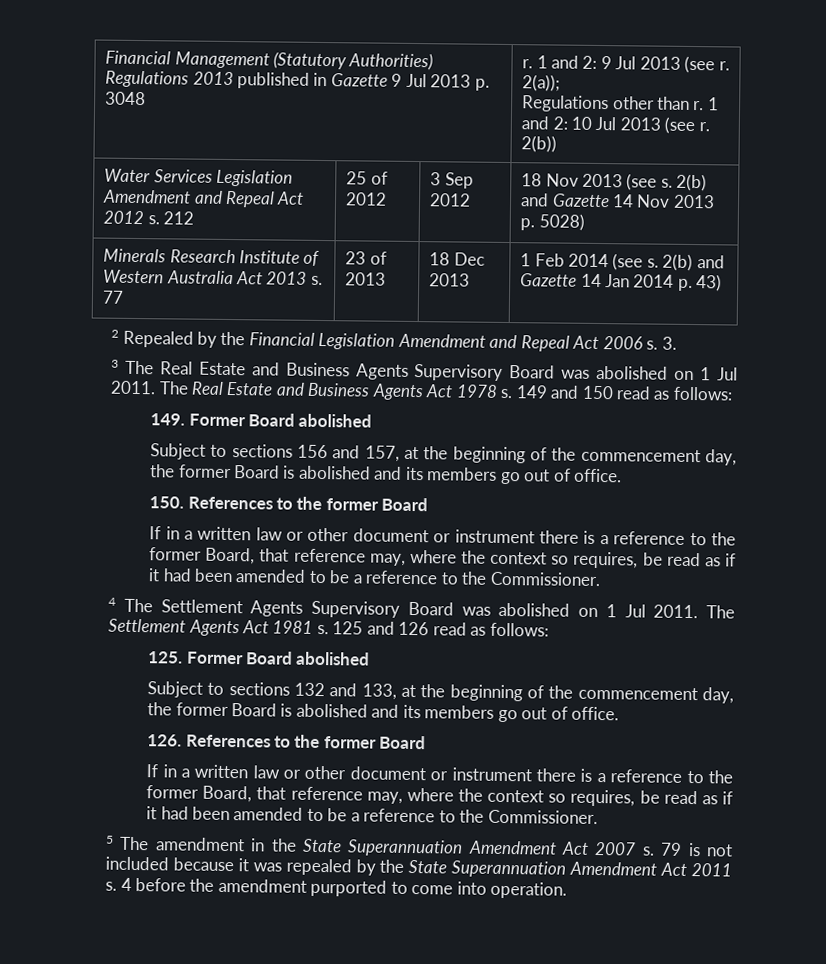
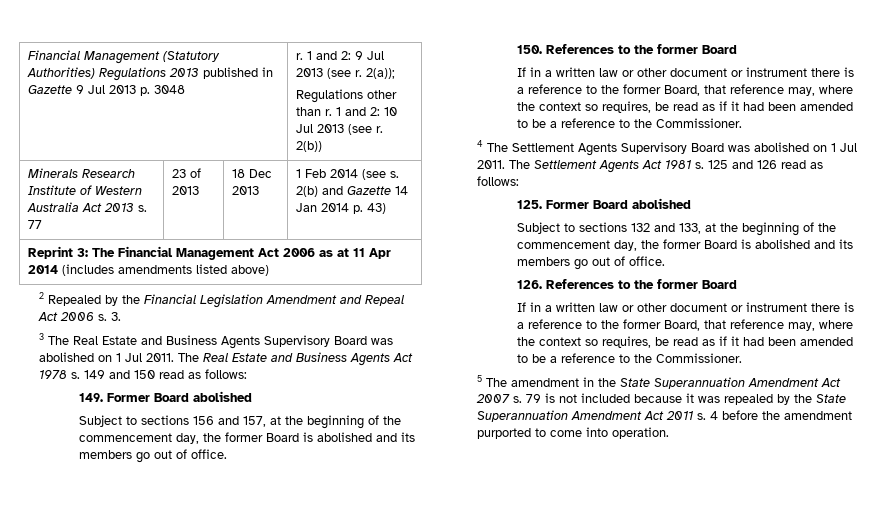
- Water Services Legislation Amendment and Repeal Act 2012 s. 212 | 25 of 2012 | 3 Sep 2012 | 18 Nov 2013 (see s. 2(b) and Gazette 14 Nov 2013 p. 5028)
+ Reprint 3: The Financial Management Act 2006 as at 11 Apr 2014 (includes amendments listed above)

